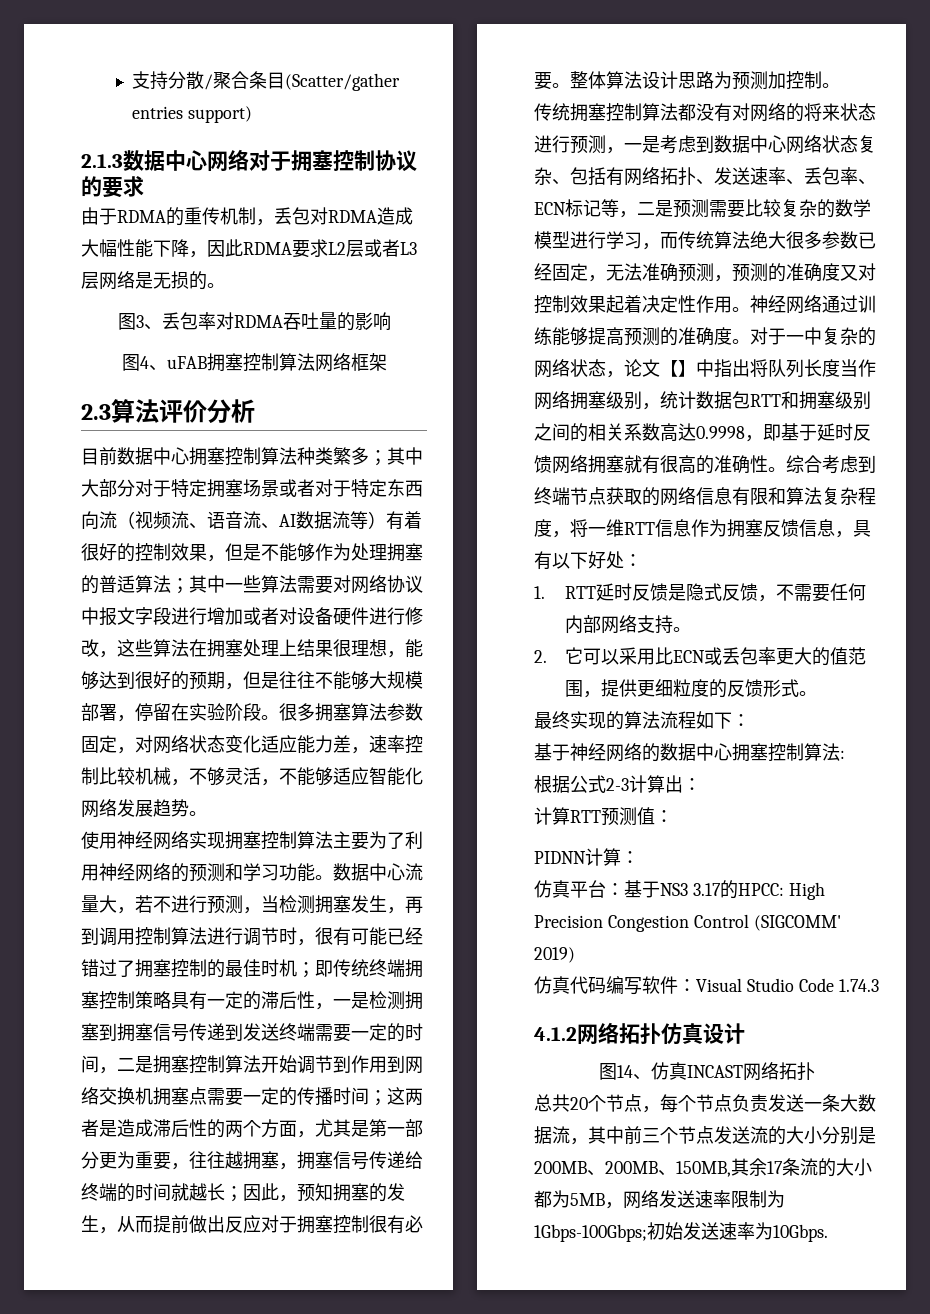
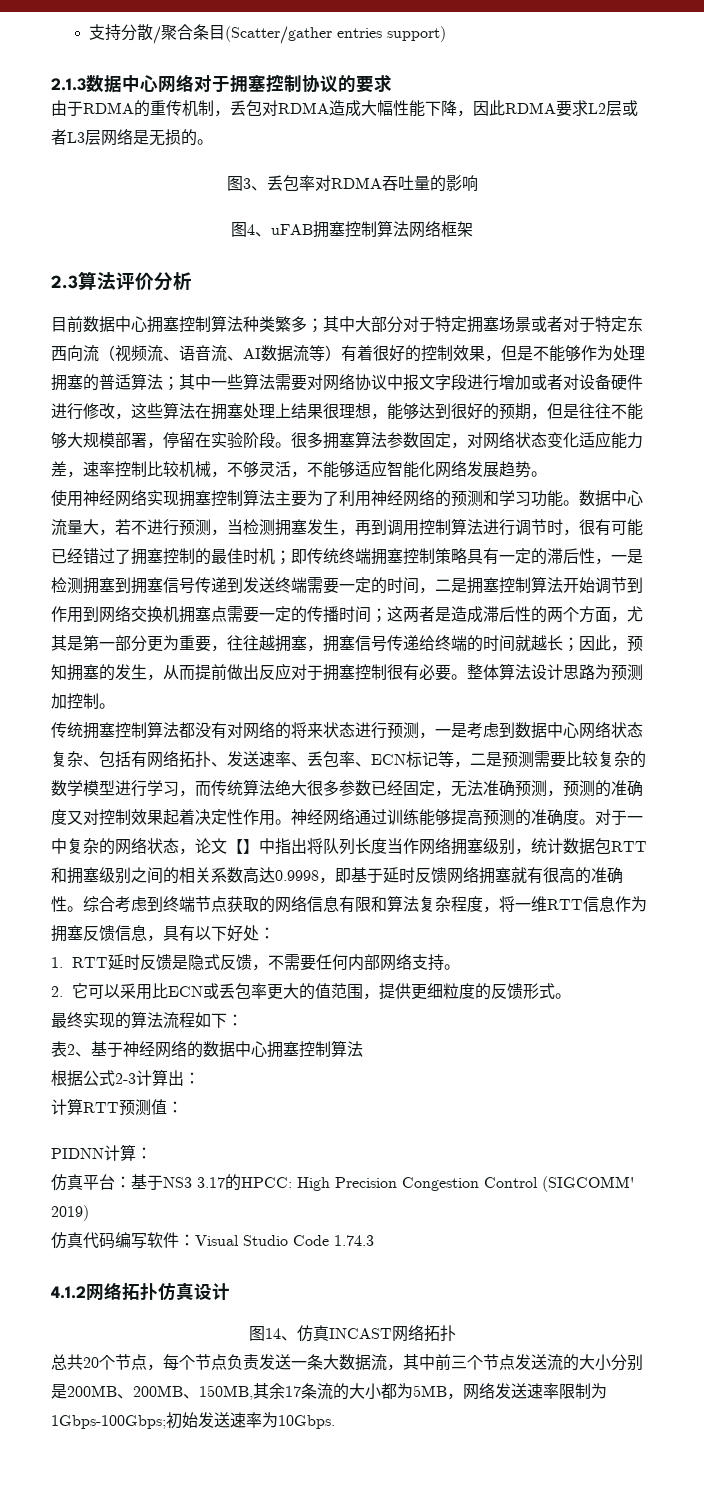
- 基于神经网络的数据中心拥塞控制算法:
+ 表2、基于神经网络的数据中心拥塞控制算法

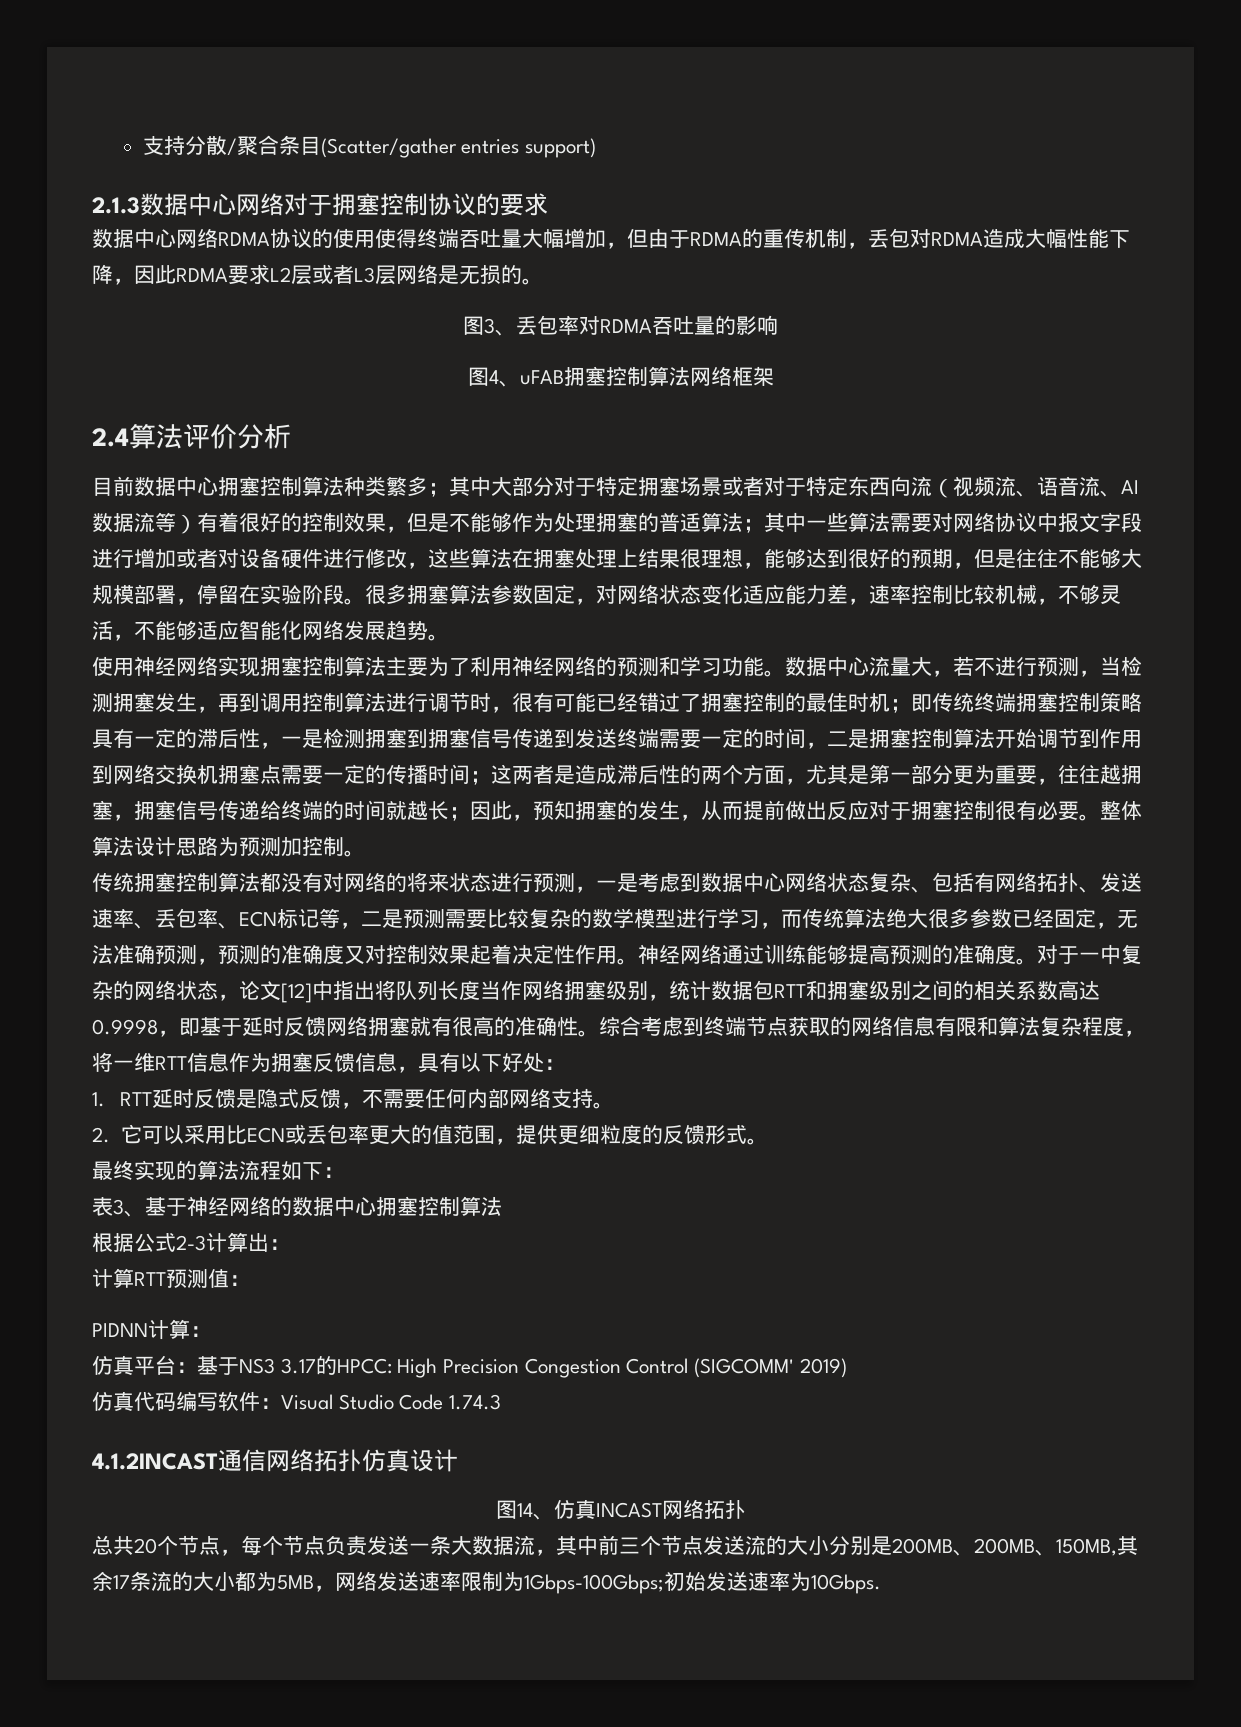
- 由于RDMA的重传机制，丢包对RDMA造成大幅性能下降，因此RDMA要求L2层或者L3层网络是无损的。
+ 数据中心网络RDMA协议的使用使得终端吞吐量大幅增加，但由于RDMA的重传机制，丢包对RDMA造成大幅性能下降，因此RDMA要求L2层或者L3层网络是无损的。
- 2.3算法评价分析
+ 2.4算法评价分析
- 对于一中复杂的网络状态，论文【】中指出将队列长度当作网络拥塞级别，统计数据包RTT和拥塞级别之间的相关系数高达0.9998，即基于延时反馈网络拥塞就有很高的准确性。
+ 对于一中复杂的网络状态，论文[12]中指出将队列长度当作网络拥塞级别，统计数据包RTT和拥塞级别之间的相关系数高达0.9998，即基于延时反馈网络拥塞就有很高的准确性。
- 表2、基于神经网络的数据中心拥塞控制算法
+ 表3、基于神经网络的数据中心拥塞控制算法
- 4.1.2网络拓扑仿真设计
+ 4.1.2INCAST通信网络拓扑仿真设计

